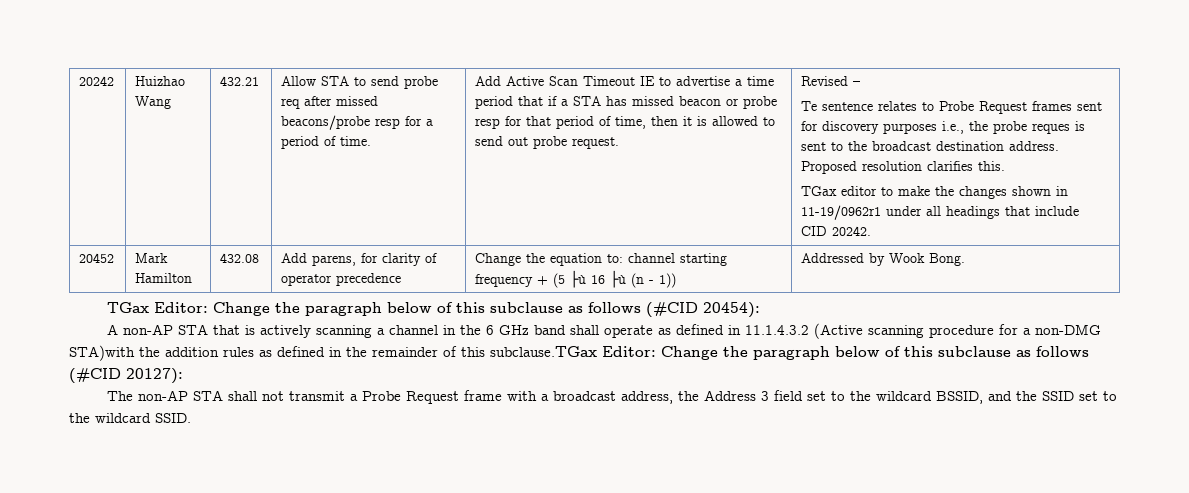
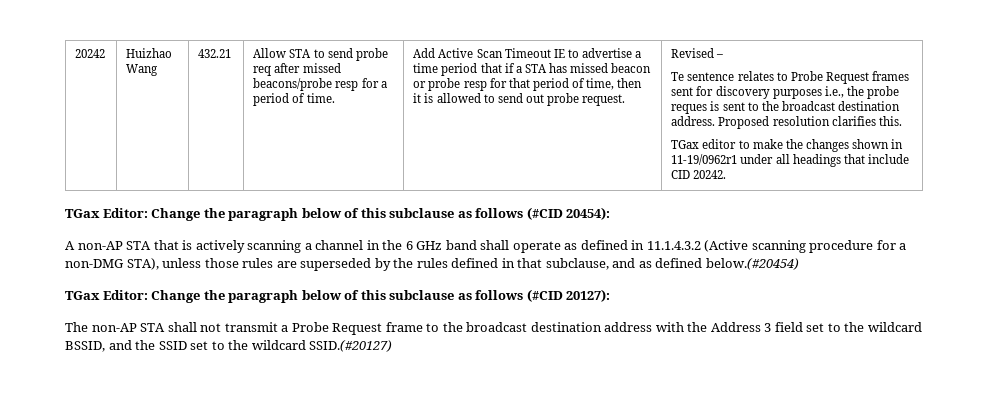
- 20452 | Mark Hamilton | 432.08 | Add parens, for clarity of operator precedence | Change the equation to: channel starting frequency + (5 ├ù 16 ├ù (n - 1)) | Addressed by Wook Bong.
- A non-AP STA that is actively scanning a channel in the 6 GHz band shall operate as defined in 11.1.4.3.2 (Active scanning procedure for a non-DMG STA)with the addition rules as defined in the remainder of this subclause.TGax Editor: Change the paragraph below of this subclause as follows (#CID 20127):
+ A non-AP STA that is actively scanning a channel in the 6 GHz band shall operate as defined in 11.1.4.3.2 (Active scanning procedure for a non-DMG STA), unless those rules are superseded by the rules defined in that subclause, and as defined below.(#20454)
+ TGax Editor: Change the paragraph below of this subclause as follows (#CID 20127):
- The non-AP STA shall not transmit a Probe Request frame with a broadcast address, the Address 3 field set to the wildcard BSSID, and the SSID set to the wildcard SSID.
+ The non-AP STA shall not transmit a Probe Request frame to the broadcast destination address with the Address 3 field set to the wildcard BSSID, and the SSID set to the wildcard SSID.(#20127)

